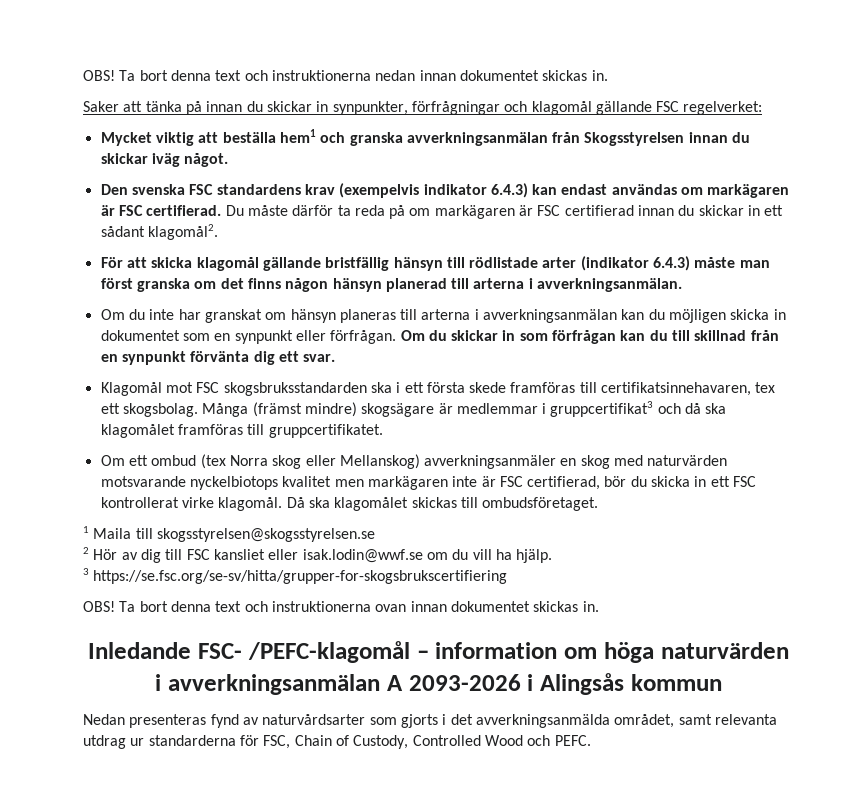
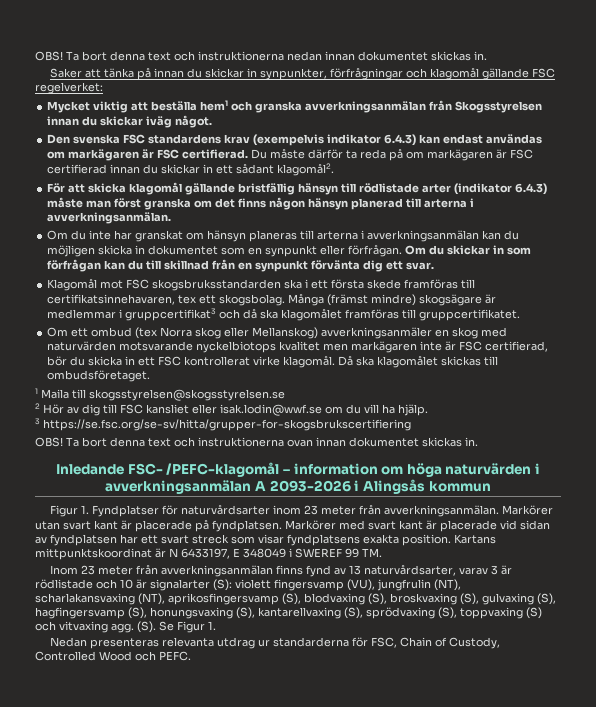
- Nedan presenteras fynd av naturvårdsarter som gjorts i det avverkningsanmälda området, samt relevanta utdrag ur standarderna för FSC, Chain of Custody, Controlled Wood och PEFC.
+ Figur 1. Fyndplatser för naturvårdsarter inom 23 meter från avverkningsanmälan. Markörer utan svart kant är placerade på fyndplatsen. Markörer med svart kant är placerade vid sidan av fyndplatsen har ett svart streck som visar fyndplatsens exakta position. Kartans mittpunktskoordinat är N 6433197, E 348049 i SWEREF 99 TM.
+ Inom 23 meter från avverkningsanmälan finns fynd av 13 naturvårdsarter, varav 3 är rödlistade och 10 är signalarter (S): violett fingersvamp (VU), jungfrulin (NT), scharlakansvaxing (NT), aprikosfingersvamp (S), blodvaxing (S), broskvaxing (S), gulvaxing (S), hagfingersvamp (S), honungsvaxing (S), kantarellvaxing (S), sprödvaxing (S), toppvaxing (S) och vitvaxing agg. (S). Se Figur 1.
+ Nedan presenteras relevanta utdrag ur standarderna för FSC, Chain of Custody, Controlled Wood och PEFC.

